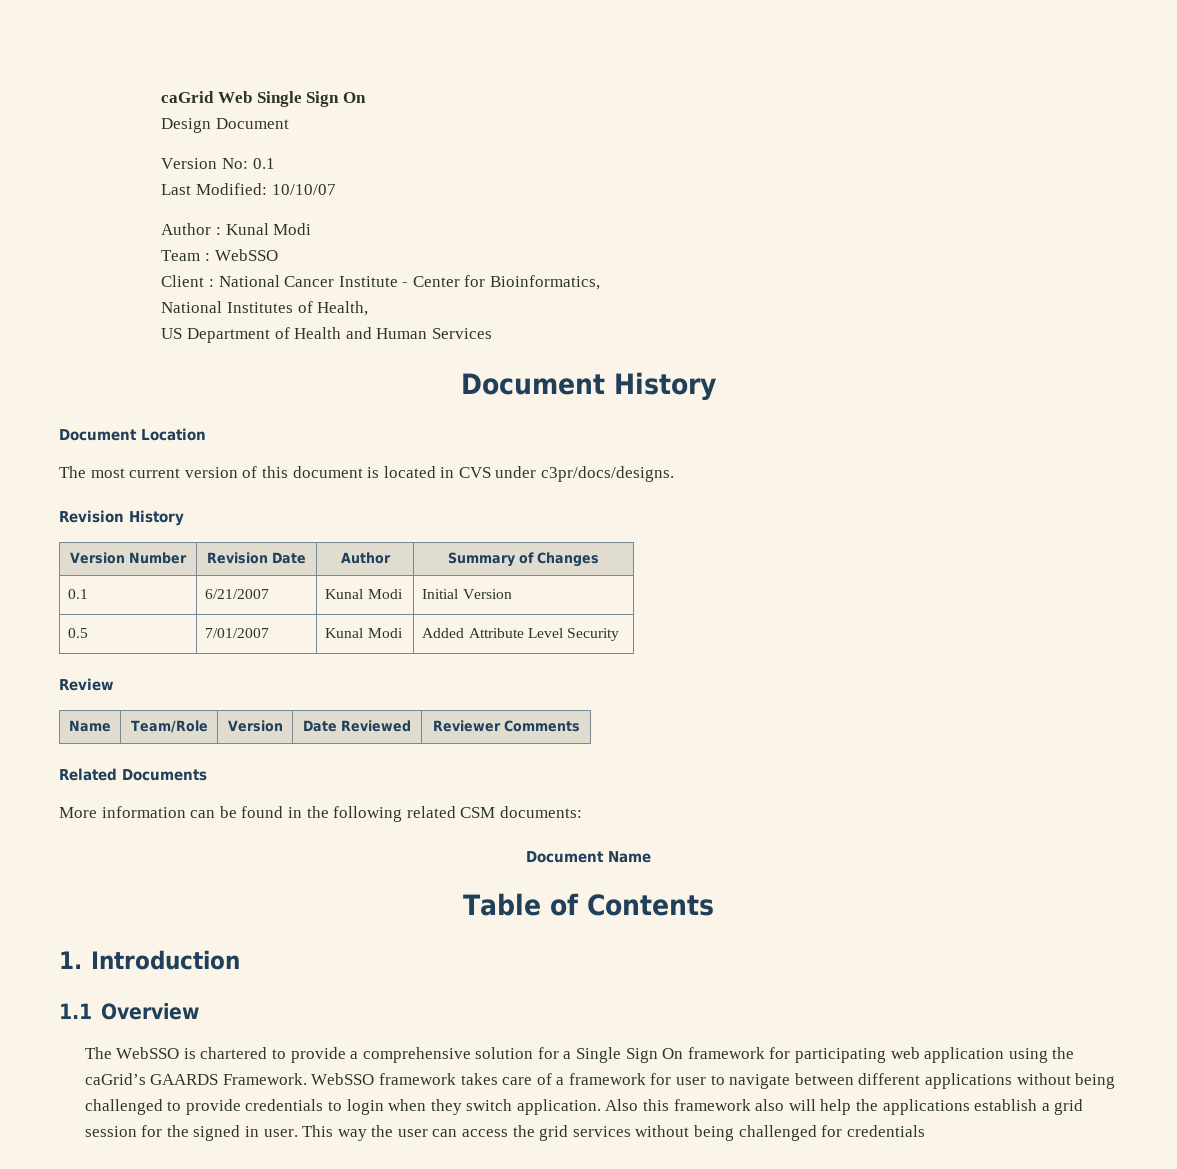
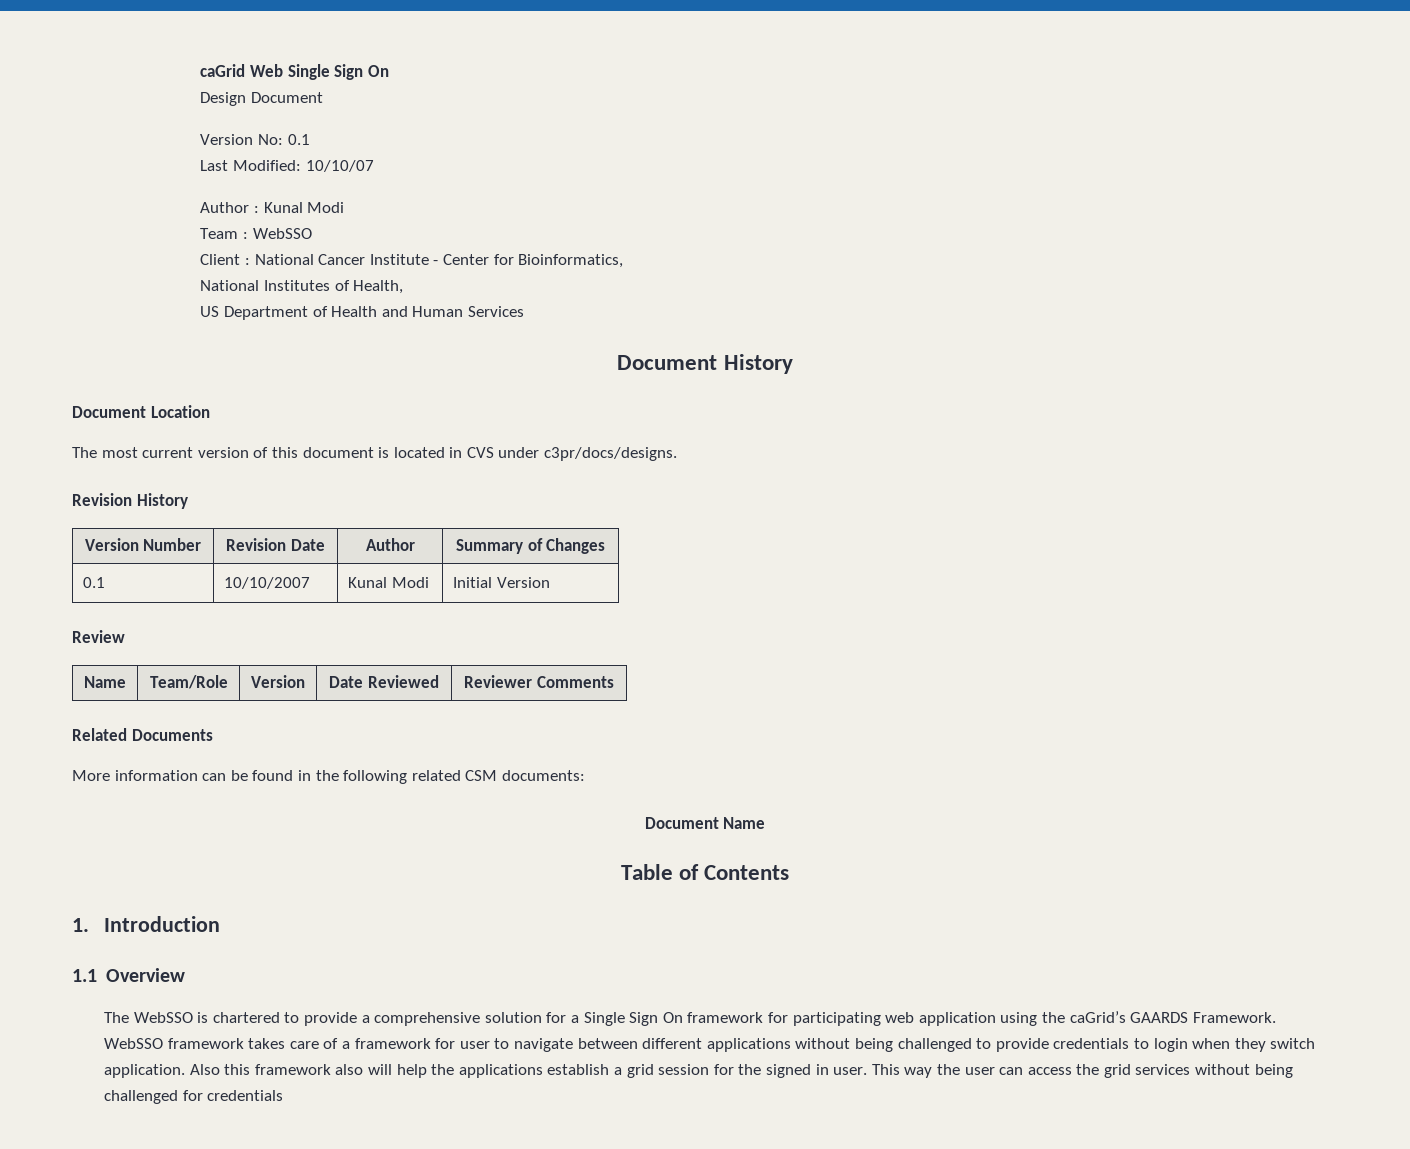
- 0.1 | 6/21/2007 | Kunal Modi | Initial Version
+ 0.1 | 10/10/2007 | Kunal Modi | Initial Version
- 0.5 | 7/01/2007 | Kunal Modi | Added Attribute Level Security

